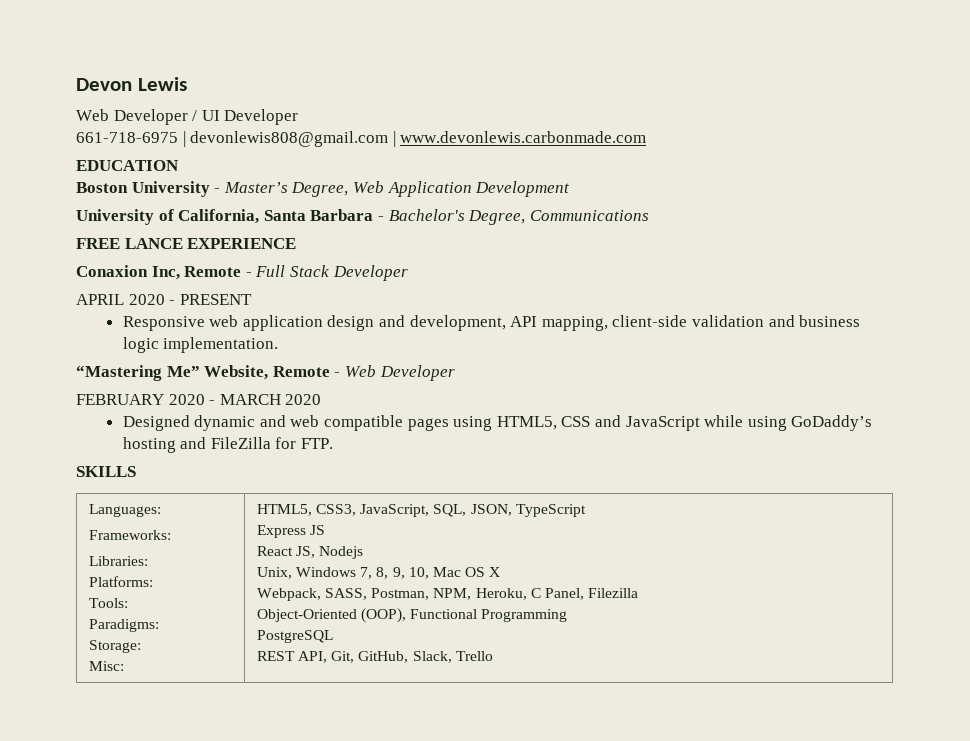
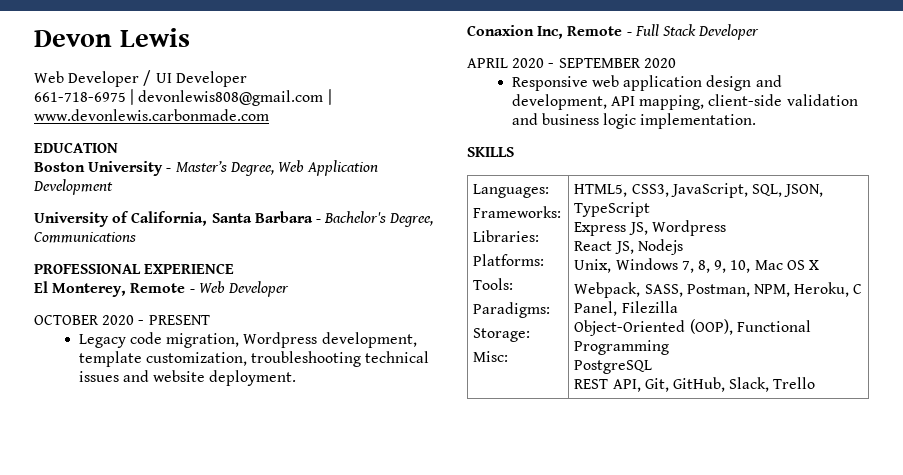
- FREE LANCE EXPERIENCE
+ PROFESSIONAL EXPERIENCE
+ El Monterey, Remote - Web Developer
+ OCTOBER 2020 - PRESENT
+ Legacy code migration, Wordpress development, template customization, troubleshooting technical issues and website deployment.
- APRIL 2020 - PRESENT
+ APRIL 2020 - SEPTEMBER 2020
- “Mastering Me” Website, Remote - Web Developer
- FEBRUARY 2020 - MARCH 2020
- Designed dynamic and web compatible pages using HTML5, CSS and JavaScript while using GoDaddy’s hosting and FileZilla for FTP.
- Express JS
+ Express JS, Wordpress

